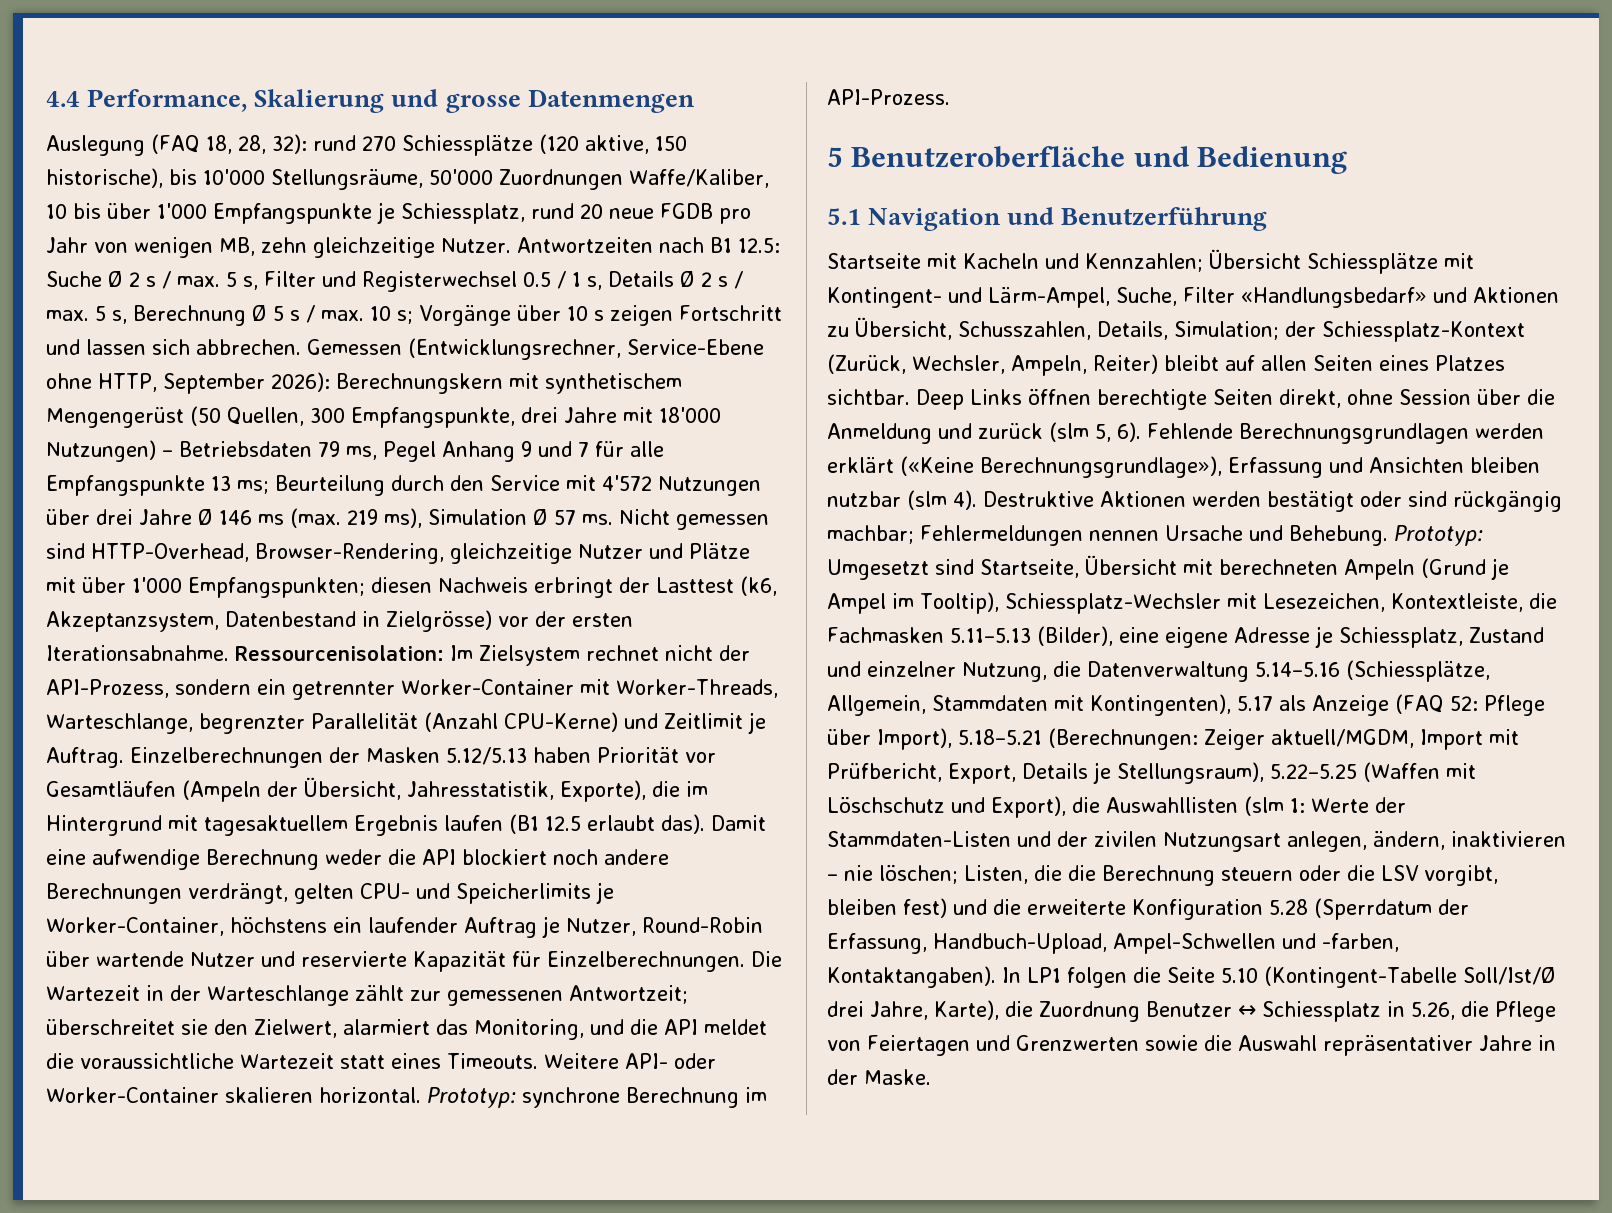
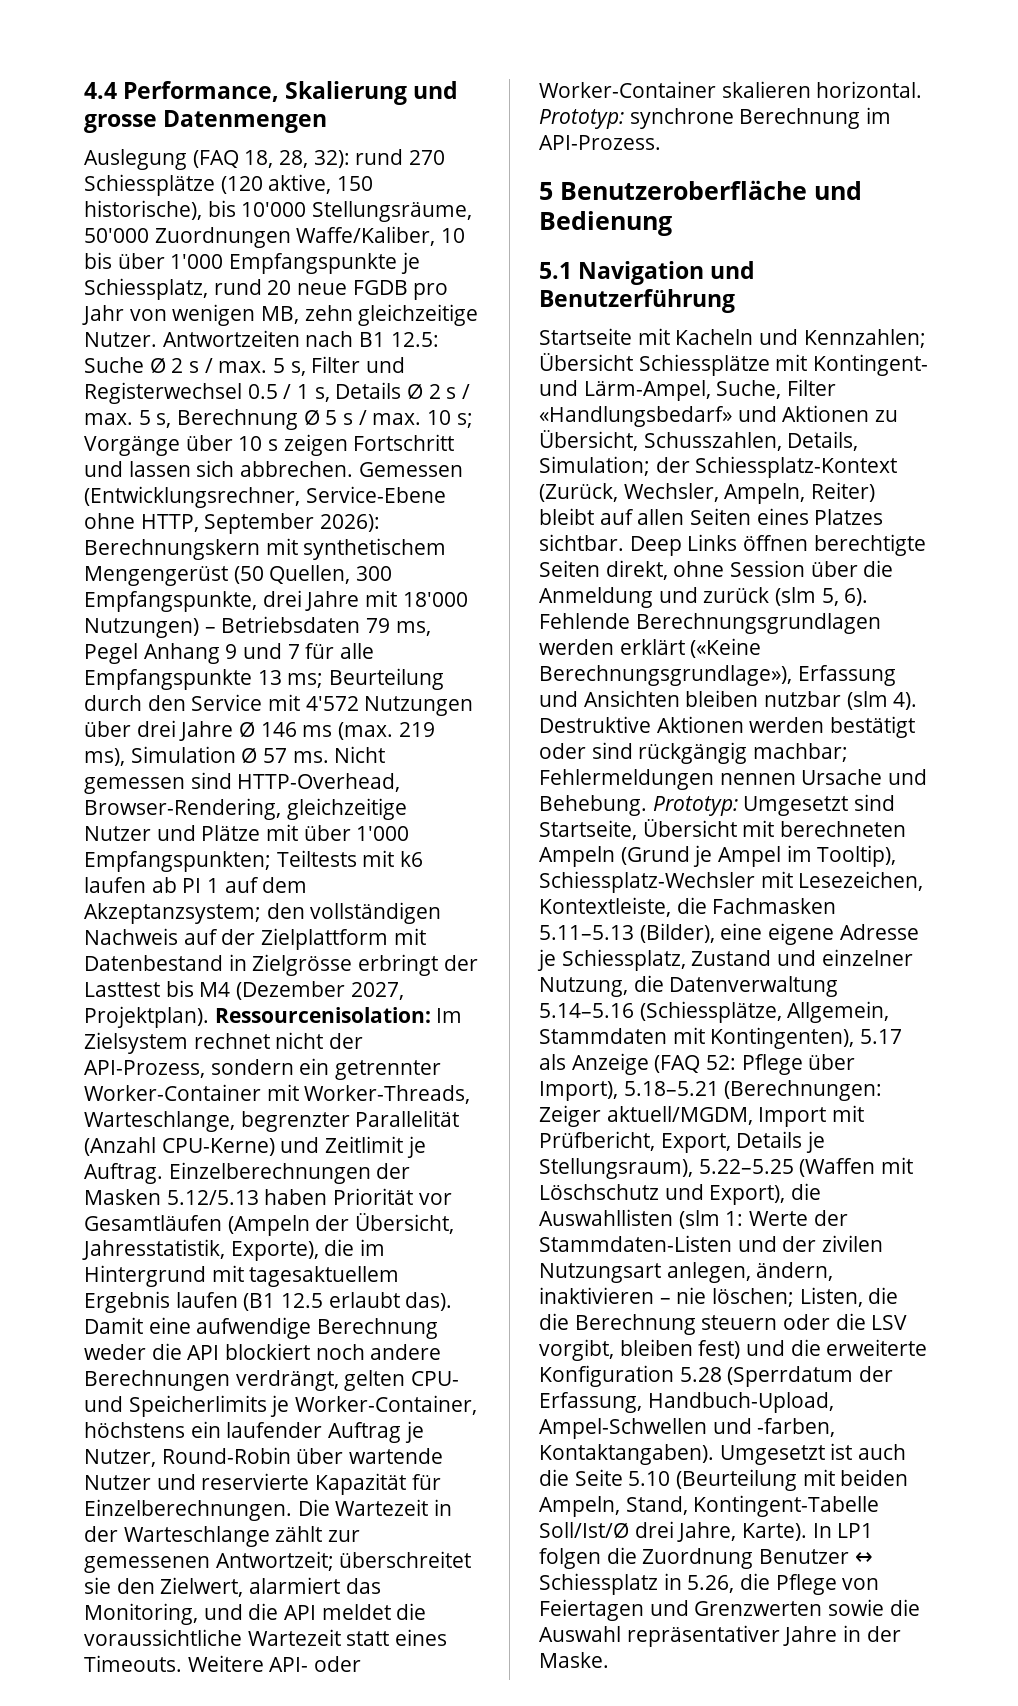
- Nicht gemessen sind HTTP-Overhead, Browser-Rendering, gleichzeitige Nutzer und Plätze mit über 1'000 Empfangspunkten; diesen Nachweis erbringt der Lasttest (k6, Akzeptanzsystem, Datenbestand in Zielgrösse) vor der ersten Iterationsabnahme.
+ Nicht gemessen sind HTTP-Overhead, Browser-Rendering, gleichzeitige Nutzer und Plätze mit über 1'000 Empfangspunkten; Teiltests mit k6 laufen ab PI 1 auf dem Akzeptanzsystem; den vollständigen Nachweis auf der Zielplattform mit Datenbestand in Zielgrösse erbringt der Lasttest bis M4 (Dezember 2027, Projektplan).
- In LP1 folgen die Seite 5.10 (Kontingent-Tabelle Soll/Ist/Ø drei Jahre, Karte), die Zuordnung Benutzer ↔ Schiessplatz in 5.26, die Pflege von Feiertagen und Grenzwerten sowie die Auswahl repräsentativer Jahre in der Maske.
+ Umgesetzt ist auch die Seite 5.10 (Beurteilung mit beiden Ampeln, Stand, Kontingent-Tabelle Soll/Ist/Ø drei Jahre, Karte). In LP1 folgen die Zuordnung Benutzer ↔ Schiessplatz in 5.26, die Pflege von Feiertagen und Grenzwerten sowie die Auswahl repräsentativer Jahre in der Maske.

